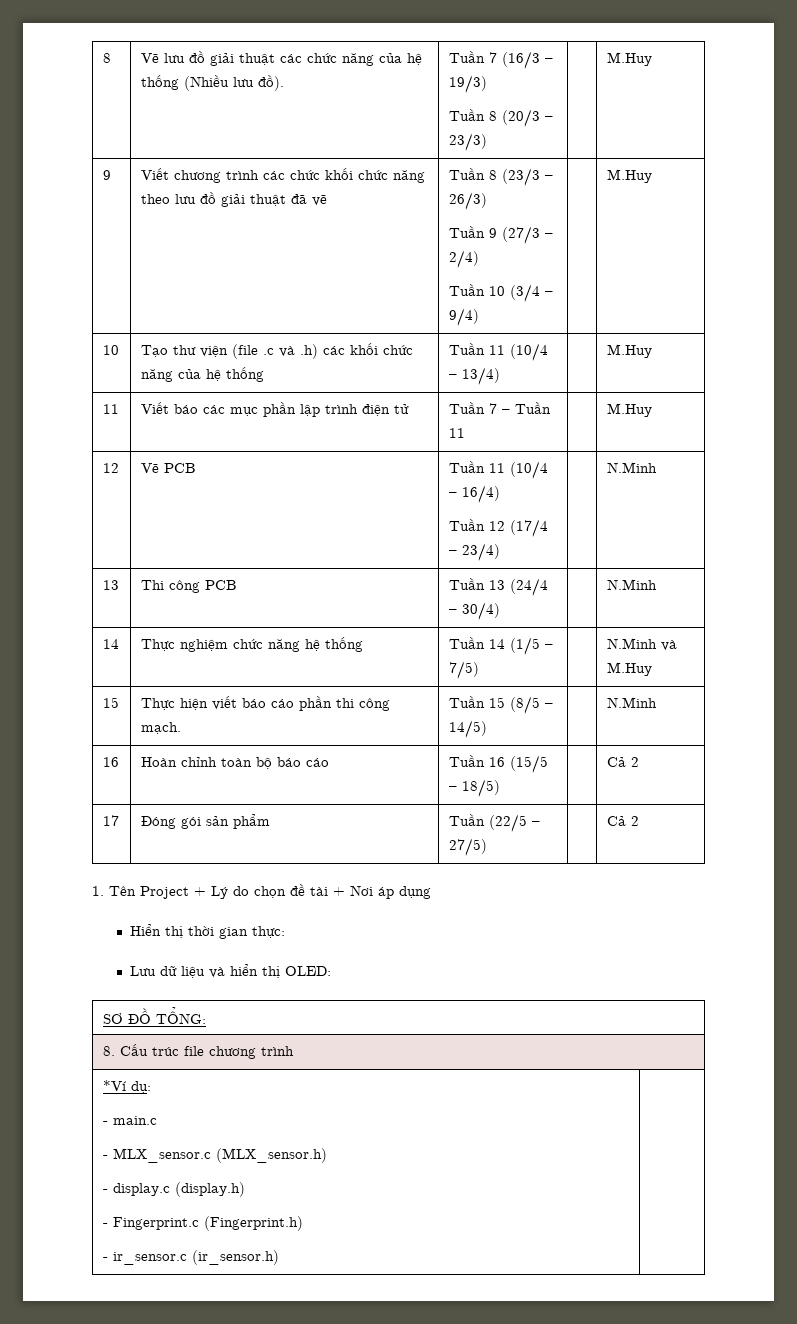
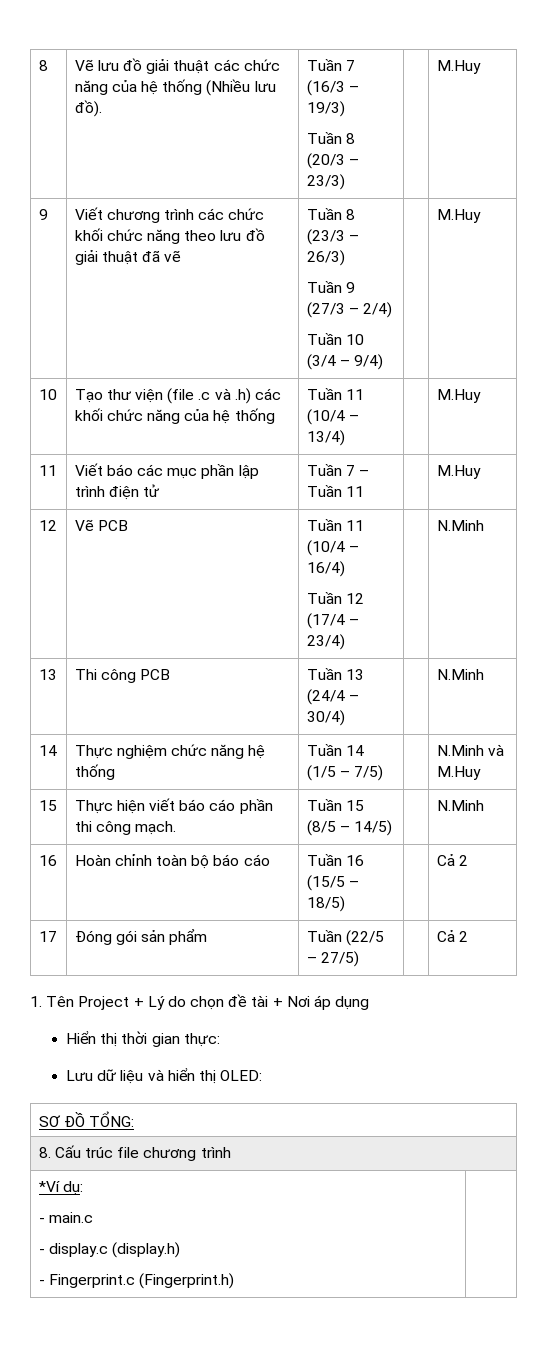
  *Ví dụ:
  - main.c
- - MLX_sensor.c (MLX_sensor.h)
  - display.c (display.h)
- - Fingerprint.c (Fingerprint.h)
- - ir_sensor.c (ir_sensor.h) |
+ - Fingerprint.c (Fingerprint.h) |

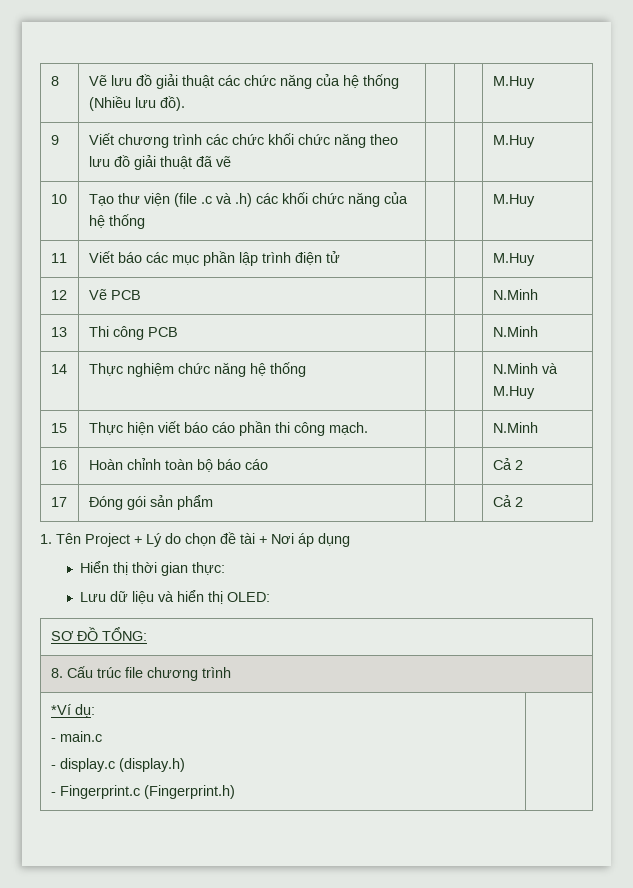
- 8 | Vẽ lưu đồ giải thuật các chức năng của hệ thống (Nhiều lưu đồ). | Tuần 7 (16/3 – 19/3)
- Tuần 8 (20/3 – 23/3) | | M.Huy
+ 8 | Vẽ lưu đồ giải thuật các chức năng của hệ thống (Nhiều lưu đồ). | | | M.Huy
- 9 | Viết chương trình các chức khối chức năng theo lưu đồ giải thuật đã vẽ | Tuần 8 (23/3 – 26/3)
- Tuần 9 (27/3 – 2/4)
- Tuần 10 (3/4 – 9/4) | | M.Huy
+ 9 | Viết chương trình các chức khối chức năng theo lưu đồ giải thuật đã vẽ | | | M.Huy
- 10 | Tạo thư viện (file .c và .h) các khối chức năng của hệ thống | Tuần 11 (10/4 – 13/4) | | M.Huy
+ 10 | Tạo thư viện (file .c và .h) các khối chức năng của hệ thống | | | M.Huy
- 11 | Viết báo các mục phần lập trình điện tử | Tuần 7 – Tuần 11 | | M.Huy
+ 11 | Viết báo các mục phần lập trình điện tử | | | M.Huy
- 12 | Vẽ PCB | Tuần 11 (10/4 – 16/4)
- Tuần 12 (17/4 – 23/4) | | N.Minh
+ 12 | Vẽ PCB | | | N.Minh
- 13 | Thi công PCB | Tuần 13 (24/4 – 30/4) | | N.Minh
+ 13 | Thi công PCB | | | N.Minh
- 14 | Thực nghiệm chức năng hệ thống | Tuần 14 (1/5 – 7/5) | | N.Minh và M.Huy
+ 14 | Thực nghiệm chức năng hệ thống | | | N.Minh và M.Huy
- 15 | Thực hiện viết báo cáo phần thi công mạch. | Tuần 15 (8/5 – 14/5) | | N.Minh
+ 15 | Thực hiện viết báo cáo phần thi công mạch. | | | N.Minh
- 16 | Hoàn chỉnh toàn bộ báo cáo | Tuần 16 (15/5 – 18/5) | | Cả 2
+ 16 | Hoàn chỉnh toàn bộ báo cáo | | | Cả 2
- 17 | Đóng gói sản phẩm | Tuần (22/5 – 27/5) | | Cả 2
+ 17 | Đóng gói sản phẩm | | | Cả 2

